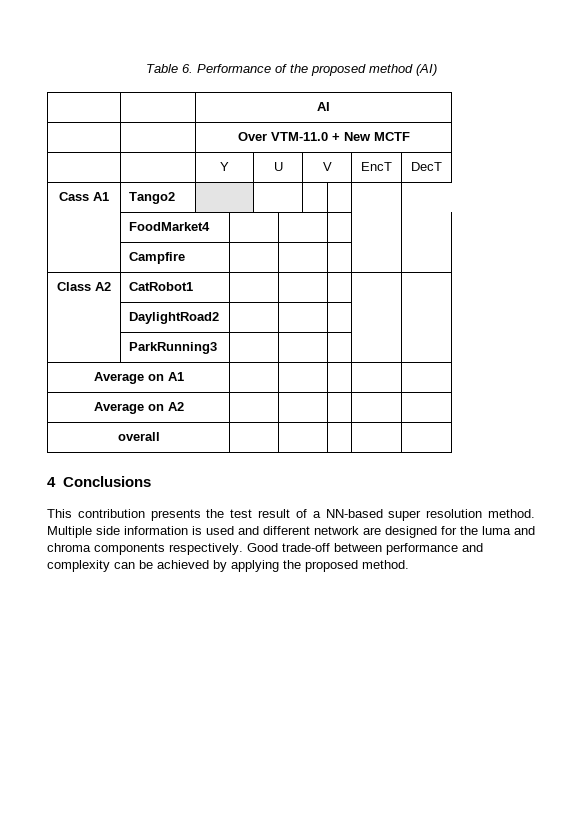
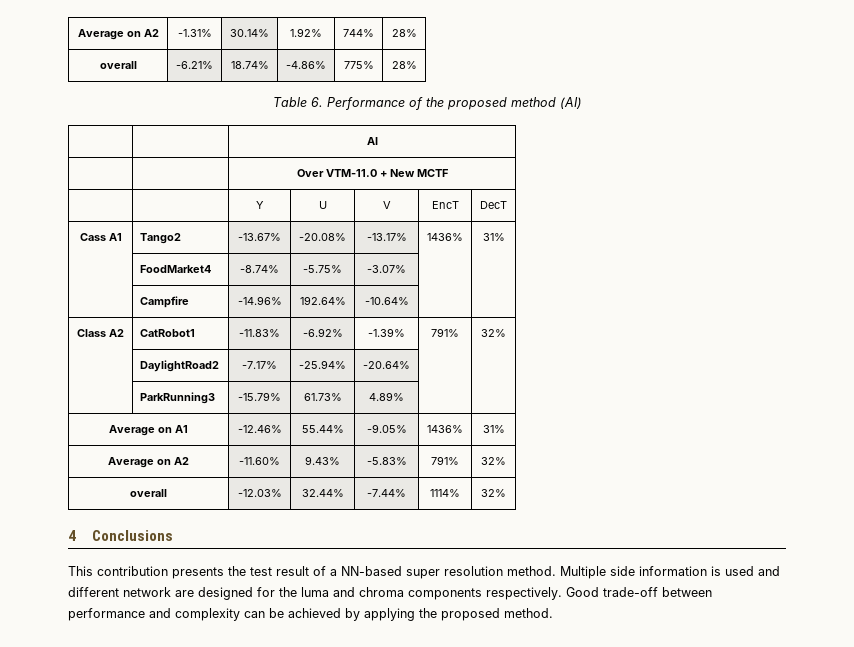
+ Average on A2 | -1.31% | 30.14% | 1.92% | 744% | 28%
+ overall | -6.21% | 18.74% | -4.86% | 775% | 28%
- Cass A1 | Tango2 | | | | |
- | FoodMarket4 | | | | |
- | Campfire | | | | |
- Class A2 | CatRobot1 | | | | |
- | DaylightRoad2 | | | | |
- | ParkRunning3 | | | | |
- Average on A1 | | | | |
- Average on A2 | | | | |
- overall | | | | |
+ Cass A1 | Tango2 | -13.67% | -20.08% | -13.17% | 1436% | 31%
+ | FoodMarket4 | -8.74% | -5.75% | -3.07% | |
+ | Campfire | -14.96% | 192.64% | -10.64% | |
+ Class A2 | CatRobot1 | -11.83% | -6.92% | -1.39% | 791% | 32%
+ | DaylightRoad2 | -7.17% | -25.94% | -20.64% | |
+ | ParkRunning3 | -15.79% | 61.73% | 4.89% | |
+ Average on A1 | -12.46% | 55.44% | -9.05% | 1436% | 31%
+ Average on A2 | -11.60% | 9.43% | -5.83% | 791% | 32%
+ overall | -12.03% | 32.44% | -7.44% | 1114% | 32%

